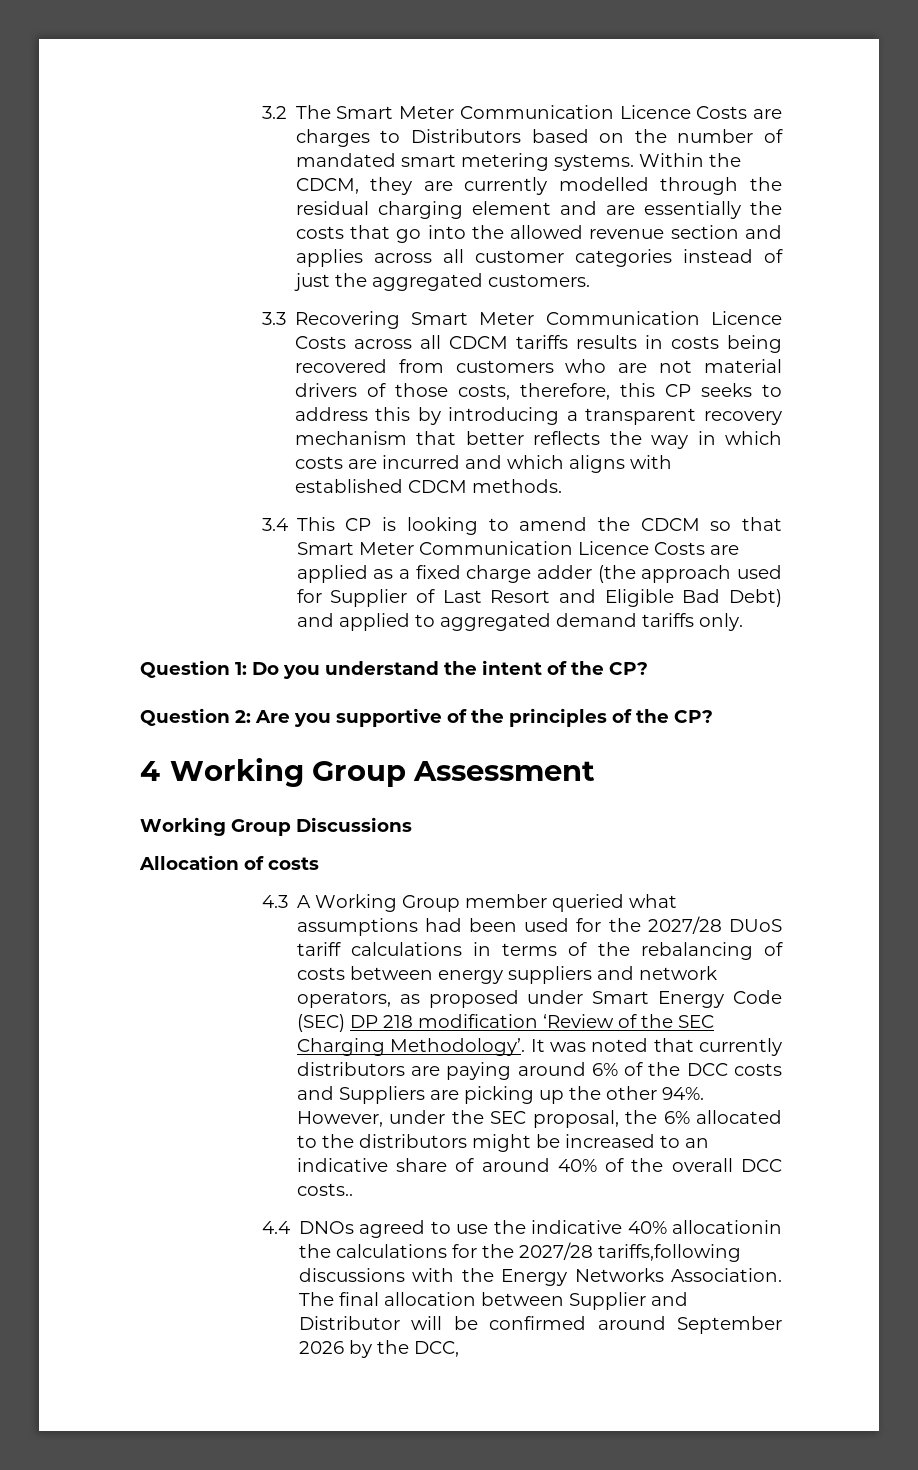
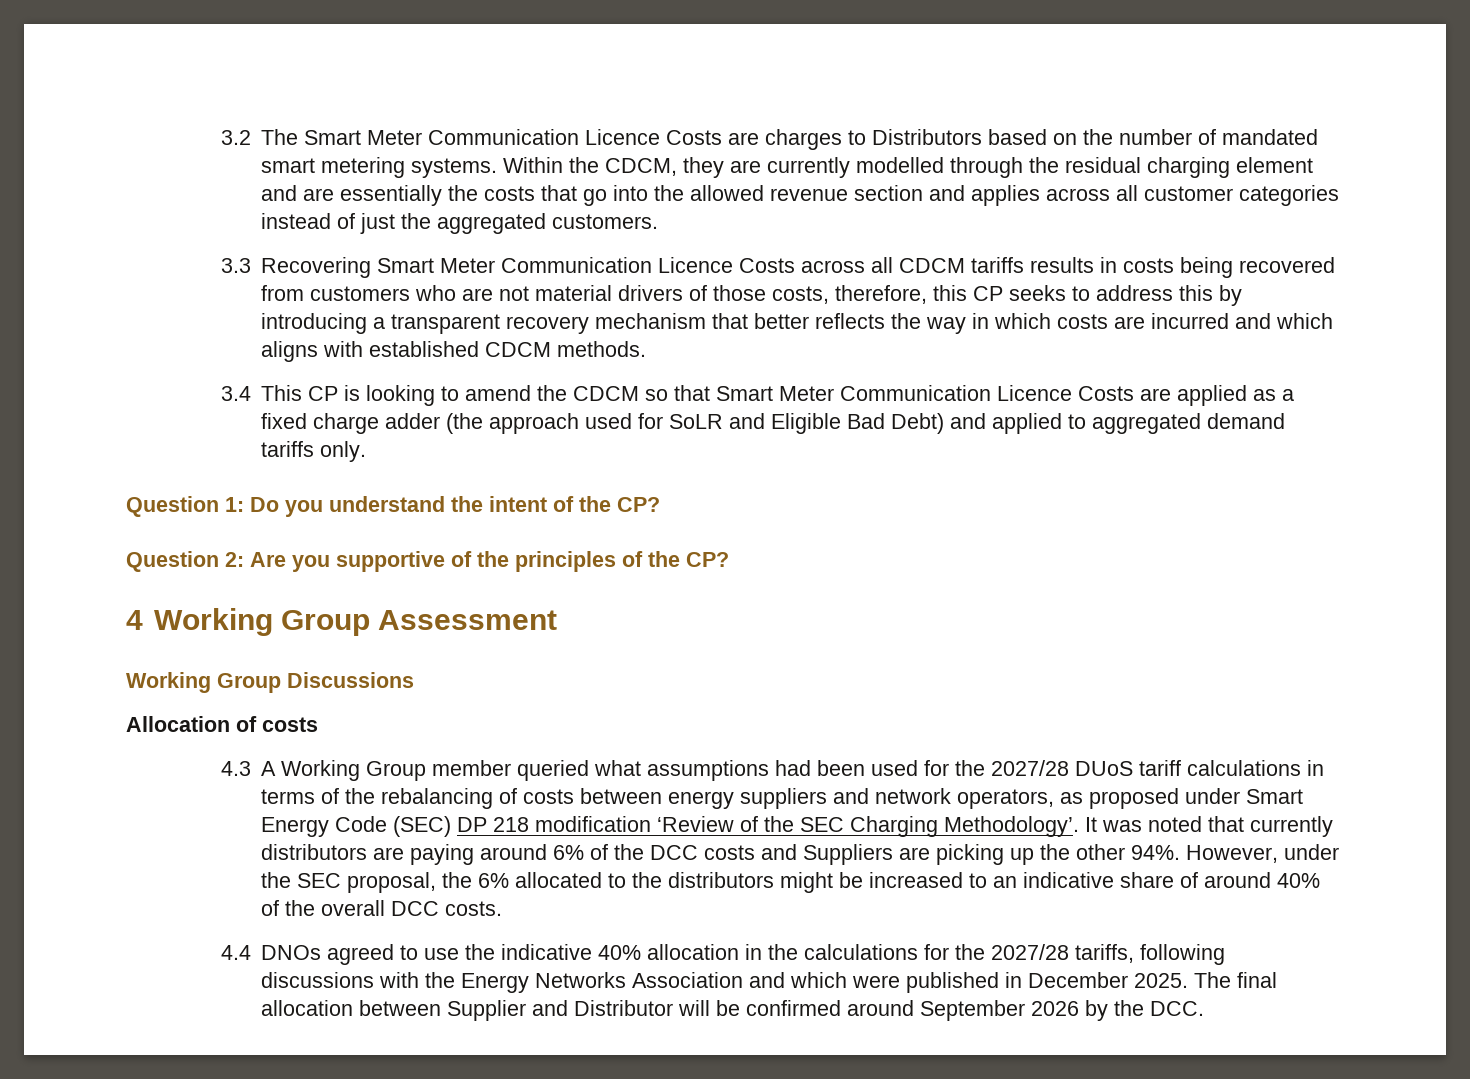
- 3.4 This CP is looking to amend the CDCM so that Smart Meter Communication Licence Costs are applied as a fixed charge adder (the approach used for Supplier of Last Resort and Eligible Bad Debt) and applied to aggregated demand tariffs only.
+ 3.4 This CP is looking to amend the CDCM so that Smart Meter Communication Licence Costs are applied as a fixed charge adder (the approach used for SoLR and Eligible Bad Debt) and applied to aggregated demand tariffs only.
- However, under the SEC proposal, the 6% allocated to the distributors might be increased to an indicative share of around 40% of the overall DCC costs..
+ However, under the SEC proposal, the 6% allocated to the distributors might be increased to an indicative share of around 40% of the overall DCC costs.
- 4.4 DNOs agreed to use the indicative 40% allocationin the calculations for the 2027/28 tariffs,following discussions with the Energy Networks Association.
+ 4.4 DNOs agreed to use the indicative 40% allocation in the calculations for the 2027/28 tariffs, following discussions with the Energy Networks Association and which were published in December 2025.
- The final allocation between Supplier and Distributor will be confirmed around September 2026 by the DCC,
+ The final allocation between Supplier and Distributor will be confirmed around September 2026 by the DCC.

